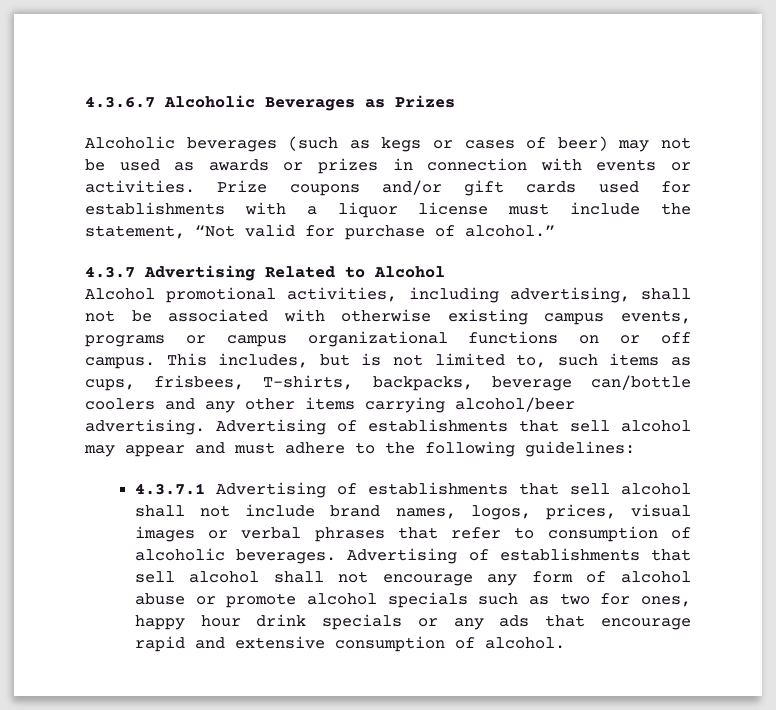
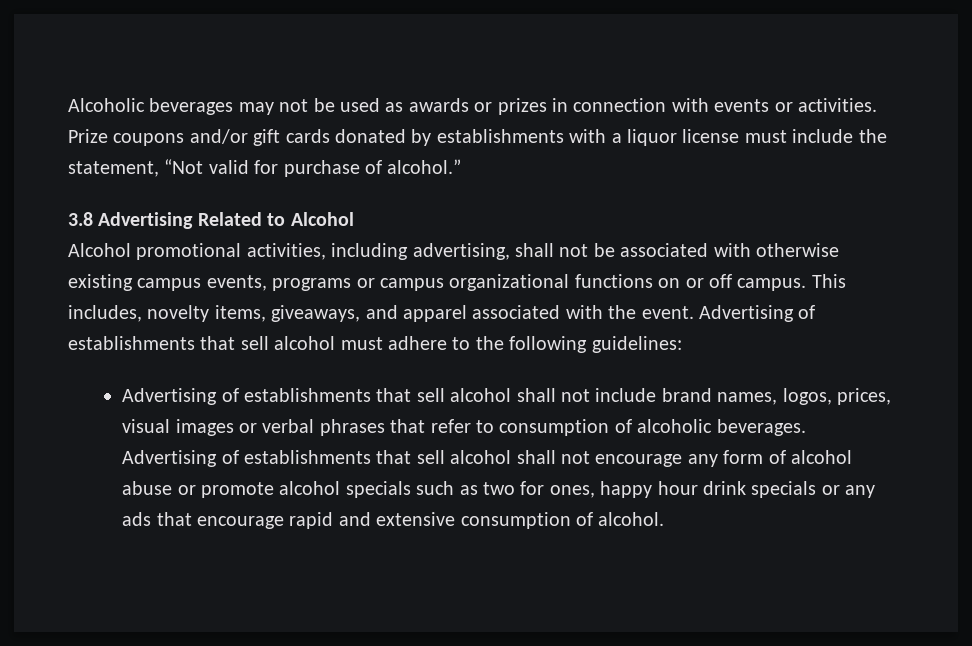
- 4.3.6.7 Alcoholic Beverages as Prizes
- Alcoholic beverages (such as kegs or cases of beer) may not be used as awards or prizes in connection with events or activities.
+ Alcoholic beverages may not be used as awards or prizes in connection with events or activities.
- Prize coupons and/or gift cards used for establishments with a liquor license must include the statement, “Not valid for purchase of alcohol.”
+ Prize coupons and/or gift cards donated by establishments with a liquor license must include the statement, “Not valid for purchase of alcohol.”
- 4.3.7 Advertising Related to Alcohol
+ 3.8 Advertising Related to Alcohol
- This includes, but is not limited to, such items as cups, frisbees, T-shirts, backpacks, beverage can/bottle coolers and any other items carrying alcohol/beer advertising. Advertising of establishments that sell alcohol may appear and must adhere to the following guidelines:
+ This includes, novelty items, giveaways, and apparel associated with the event. Advertising of establishments that sell alcohol must adhere to the following guidelines:
- 4.3.7.1 Advertising of establishments that sell alcohol shall not include brand names, logos, prices, visual images or verbal phrases that refer to consumption of alcoholic beverages.
+ Advertising of establishments that sell alcohol shall not include brand names, logos, prices, visual images or verbal phrases that refer to consumption of alcoholic beverages.

